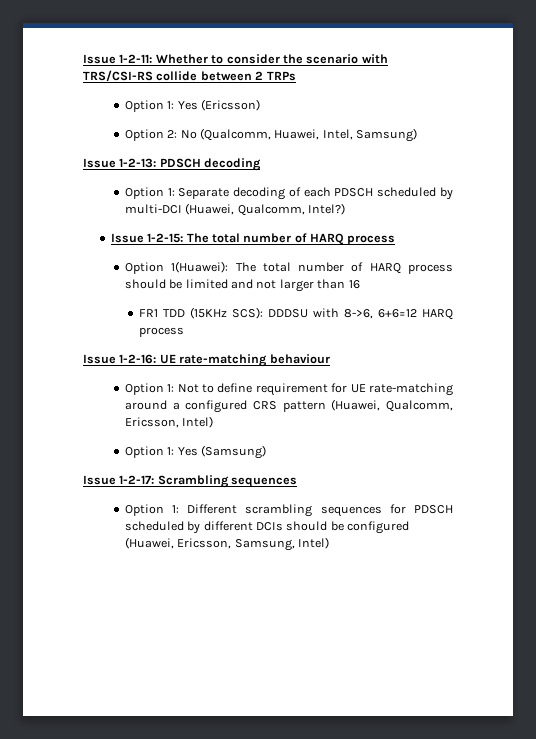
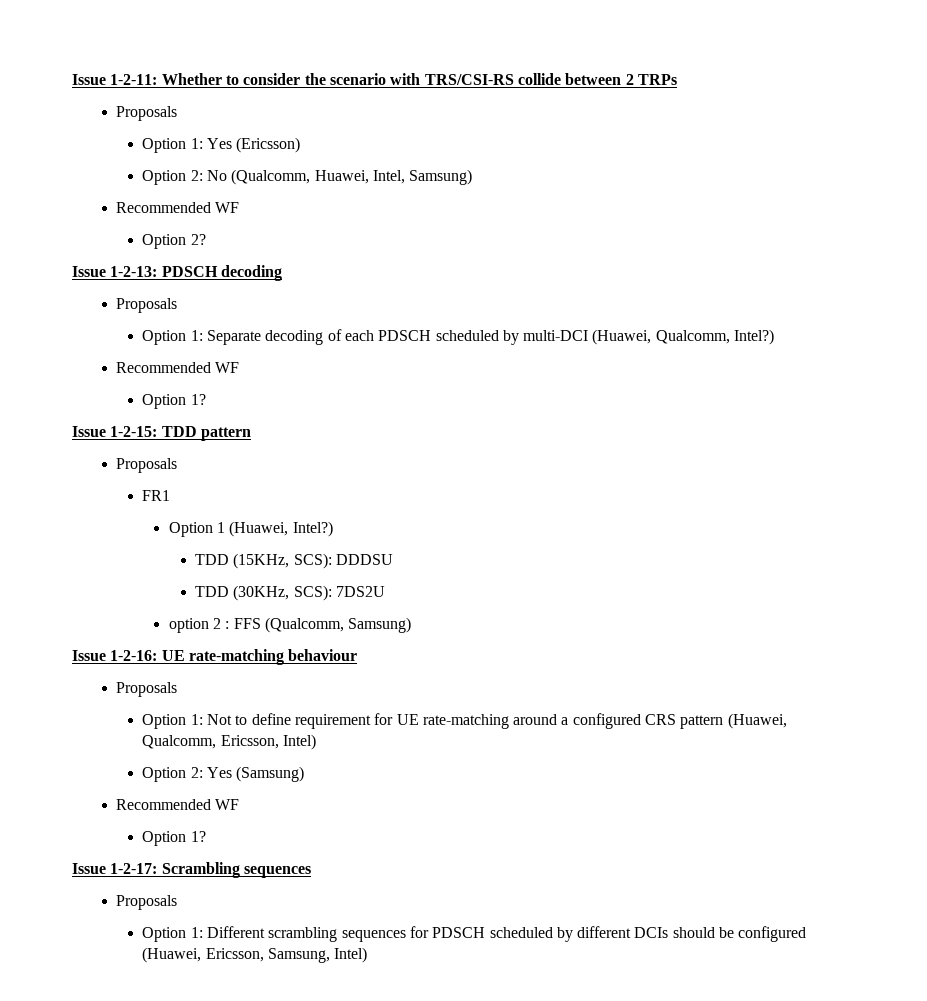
  Issue 1-2-11: Whether to consider the scenario with TRS/CSI-RS collide between 2 TRPs
+ Proposals
  Option 2: No (Qualcomm, Huawei, Intel, Samsung)
+ Recommended WF
+ Option 2?
  Issue 1-2-13: PDSCH decoding
+ Proposals
  Option 1: Separate decoding of each PDSCH scheduled by multi-DCI (Huawei, Qualcomm, Intel?)
- Issue 1-2-15: The total number of HARQ process
- Option 1(Huawei): The total number of HARQ process should be limited and not larger than 16
- FR1 TDD (15KHz SCS): DDDSU with 8->6, 6+6=12 HARQ process
+ Recommended WF
+ Option 1?
+ Issue 1-2-15: TDD pattern
+ Proposals
+ FR1
+ Option 1 (Huawei, Intel?)
+ TDD (15KHz, SCS): DDDSU
+ TDD (30KHz, SCS): 7DS2U
+ option 2 : FFS (Qualcomm, Samsung)
  Issue 1-2-16: UE rate-matching behaviour
+ Proposals
- Option 1: Yes (Samsung)
+ Option 2: Yes (Samsung)
+ Recommended WF
+ Option 1?
  Issue 1-2-17: Scrambling sequences
+ Proposals

